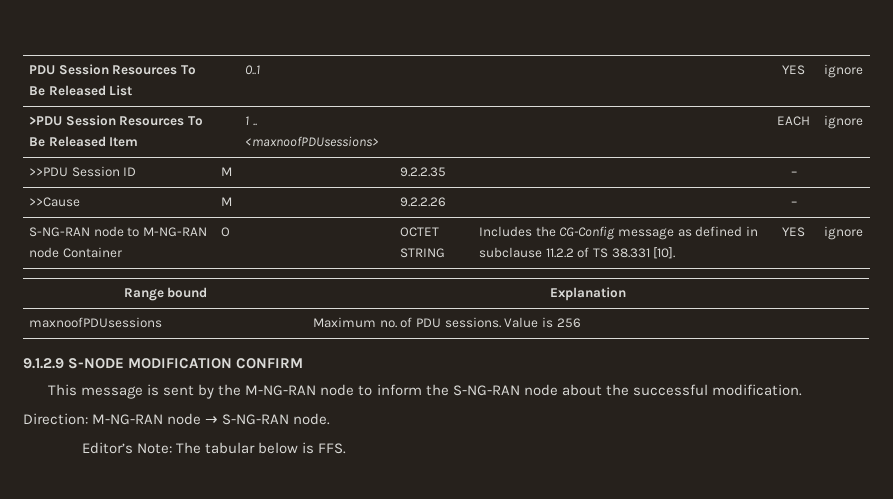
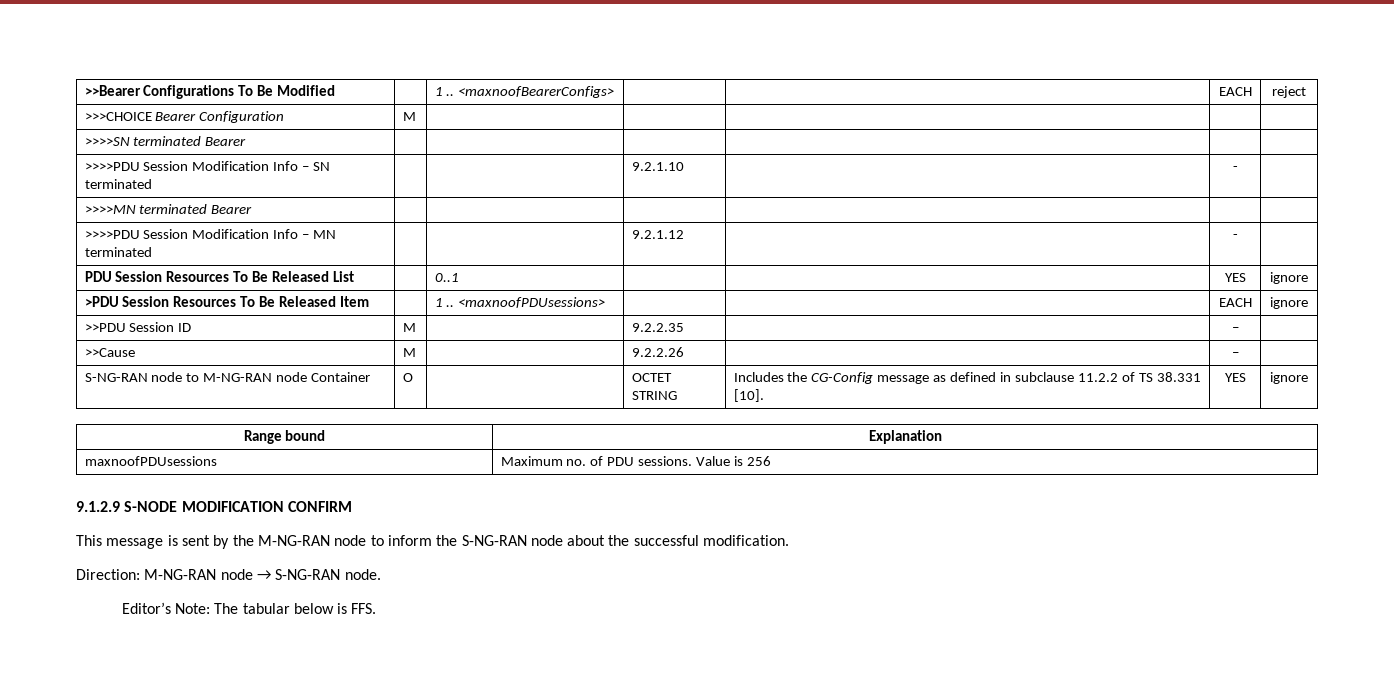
+ >>Bearer Configurations To Be Modified | | 1 .. <maxnoofBearerConfigs> | | | EACH | reject
+ >>>CHOICE Bearer Configuration | M | | | | |
+ >>>>SN terminated Bearer | | | | | |
+ >>>>PDU Session Modification Info – SN terminated | | | 9.2.1.10 | | - |
+ >>>>MN terminated Bearer | | | | | |
+ >>>>PDU Session Modification Info – MN terminated | | | 9.2.1.12 | | - |

